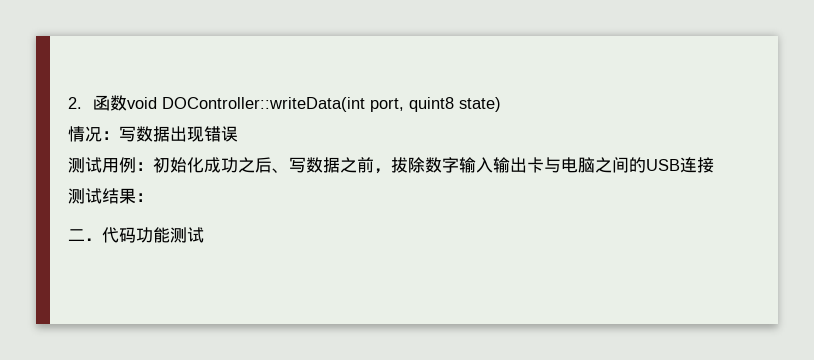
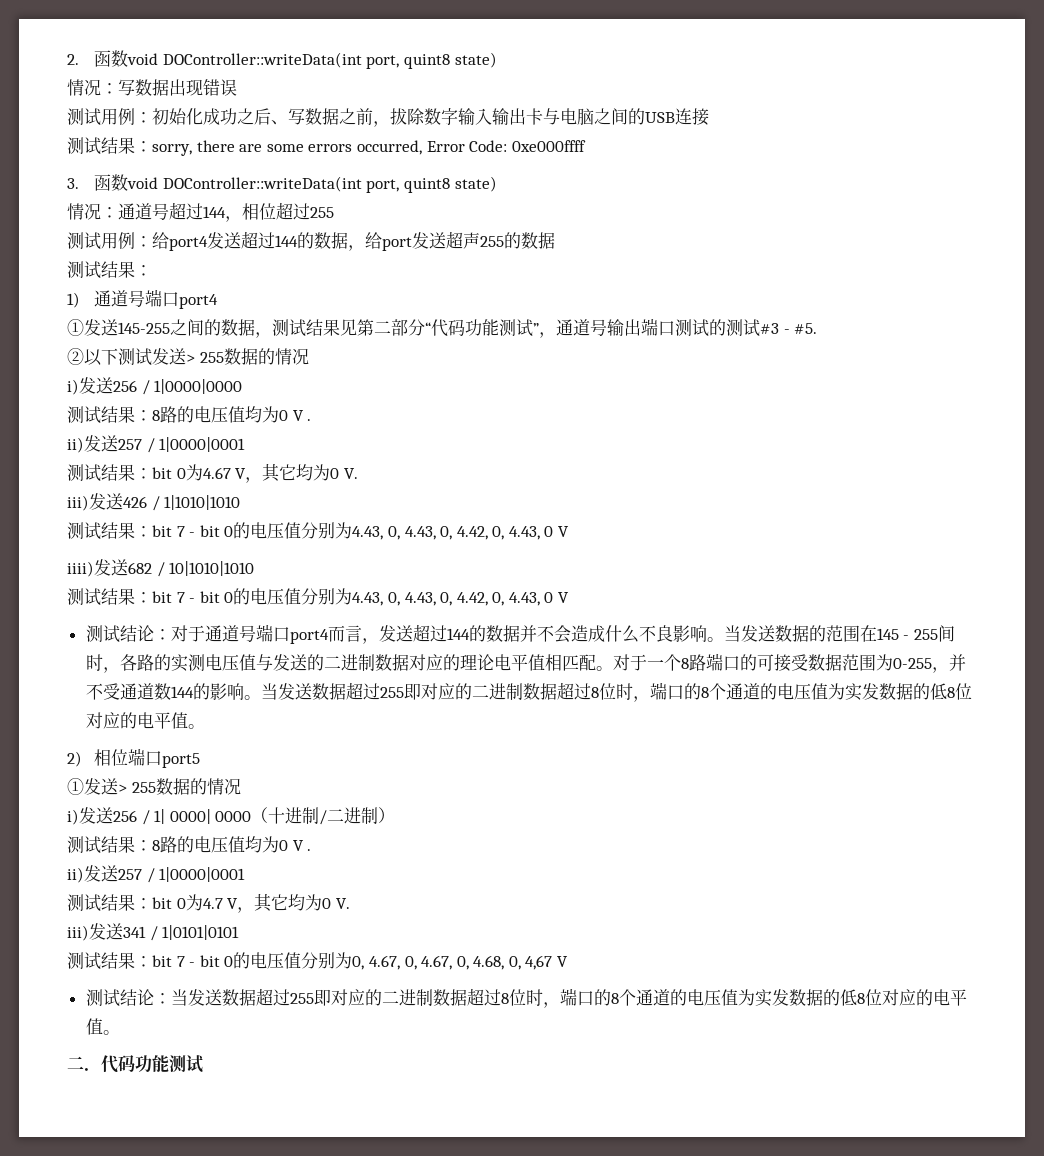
+ 测试结果：sorry, there are some errors occurred, Error Code: 0xe000ffff
+ 3.函数void DOController::writeData(int port, quint8 state)
+ 情况：通道号超过144，相位超过255
+ 测试用例：给port4发送超过144的数据，给port发送超声255的数据
  测试结果：
+ 1)通道号端口port4
+ ①发送145-255之间的数据，测试结果见第二部分“代码功能测试”，通道号输出端口测试的测试#3 - #5.
+ ②以下测试发送> 255数据的情况
+ i)发送256 / 1|0000|0000
+ 测试结果：8路的电压值均为0 V .
+ ii)发送257 / 1|0000|0001
+ 测试结果：bit 0为4.67 V，其它均为0 V.
+ iii)发送426 / 1|1010|1010
+ 测试结果：bit 7 - bit 0的电压值分别为4.43, 0, 4.43, 0, 4.42, 0, 4.43, 0 V
+ iiii)发送682 / 10|1010|1010
+ 测试结果：bit 7 - bit 0的电压值分别为4.43, 0, 4.43, 0, 4.42, 0, 4.43, 0 V
+ 测试结论：对于通道号端口port4而言，发送超过144的数据并不会造成什么不良影响。当发送数据的范围在145 - 255间时，各路的实测电压值与发送的二进制数据对应的理论电平值相匹配。对于一个8路端口的可接受数据范围为0-255，并不受通道数144的影响。当发送数据超过255即对应的二进制数据超过8位时，端口的8个通道的电压值为实发数据的低8位对应的电平值。
+ 2)相位端口port5
+ ①发送> 255数据的情况
+ i)发送256 / 1| 0000| 0000（十进制/二进制）
+ 测试结果：8路的电压值均为0 V .
+ ii)发送257 / 1|0000|0001
+ 测试结果：bit 0为4.7 V，其它均为0 V.
+ iii)发送341 / 1|0101|0101
+ 测试结果：bit 7 - bit 0的电压值分别为0, 4.67, 0, 4.67, 0, 4.68, 0, 4,67 V
+ 测试结论：当发送数据超过255即对应的二进制数据超过8位时，端口的8个通道的电压值为实发数据的低8位对应的电平值。

